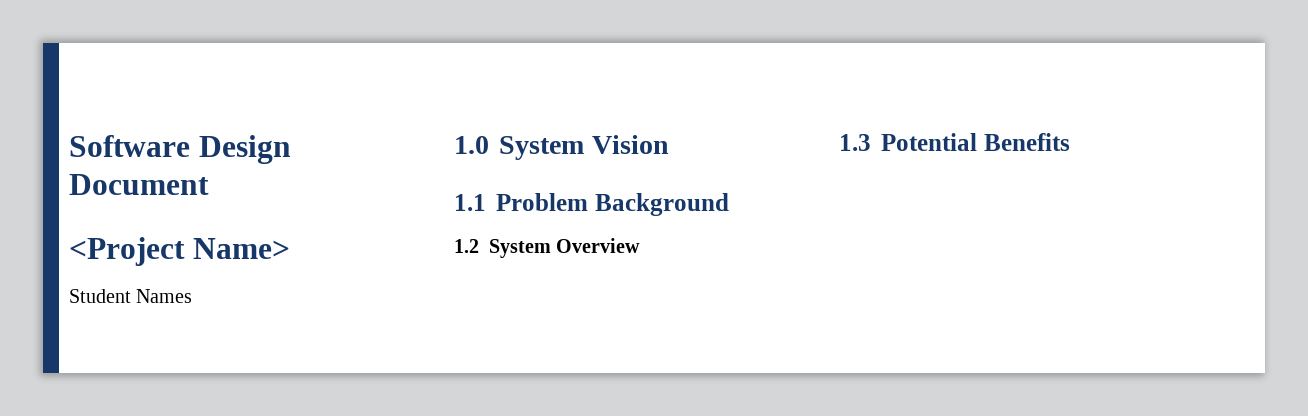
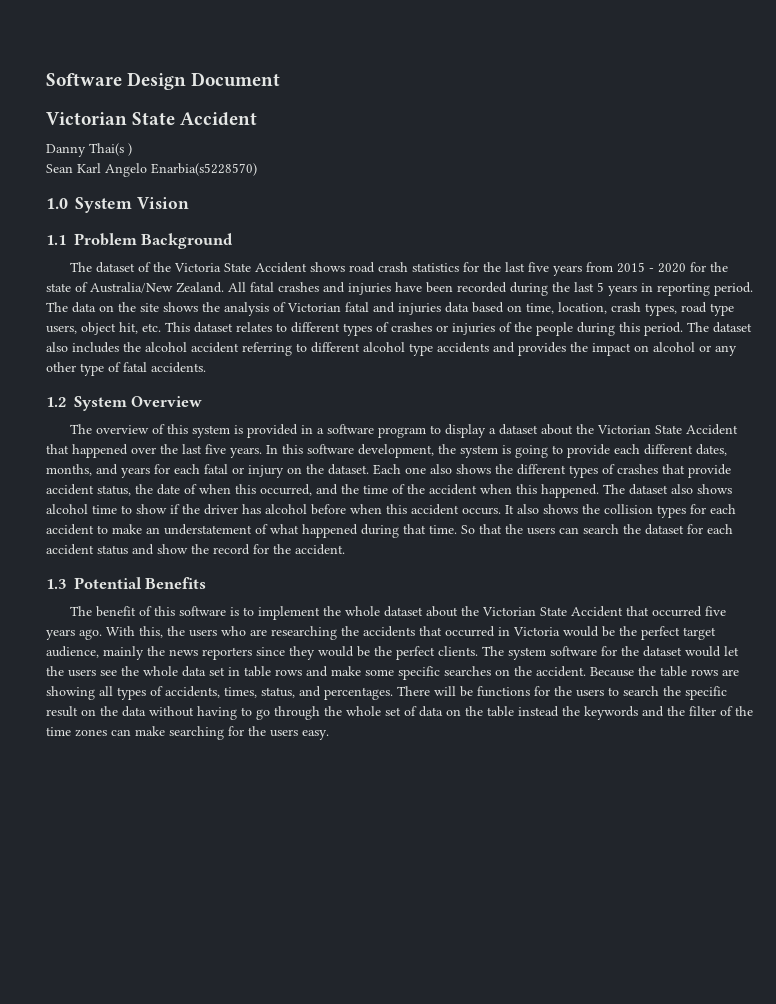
  Software Design Document
- <Project Name>
- Student Names
+ Victorian State Accident
+ Danny Thai(s )
+ Sean Karl Angelo Enarbia(s5228570)
+ The dataset of the Victoria State Accident shows road crash statistics for the last five years from 2015 - 2020 for the state of Australia/New Zealand. All fatal crashes and injuries have been recorded during the last 5 years in reporting period. The data on the site shows the analysis of Victorian fatal and injuries data based on time, location, crash types, road type users, object hit, etc. This dataset relates to different types of crashes or injuries of the people during this period. The dataset also includes the alcohol accident referring to different alcohol type accidents and provides the impact on alcohol or any other type of fatal accidents.
  1.2 System Overview
+ The overview of this system is provided in a software program to display a dataset about the Victorian State Accident that happened over the last five years. In this software development, the system is going to provide each different dates, months, and years for each fatal or injury on the dataset. Each one also shows the different types of crashes that provide accident status, the date of when this occurred, and the time of the accident when this happened. The dataset also shows alcohol time to show if the driver has alcohol before when this accident occurs. It also shows the collision types for each accident to make an understatement of what happened during that time. So that the users can search the dataset for each accident status and show the record for the accident.
  1.3 Potential Benefits
+ The benefit of this software is to implement the whole dataset about the Victorian State Accident that occurred five years ago. With this, the users who are researching the accidents that occurred in Victoria would be the perfect target audience, mainly the news reporters since they would be the perfect clients. The system software for the dataset would let the users see the whole data set in table rows and make some specific searches on the accident. Because the table rows are showing all types of accidents, times, status, and percentages. There will be functions for the users to search the specific result on the data without having to go through the whole set of data on the table instead the keywords and the filter of the time zones can make searching for the users easy.

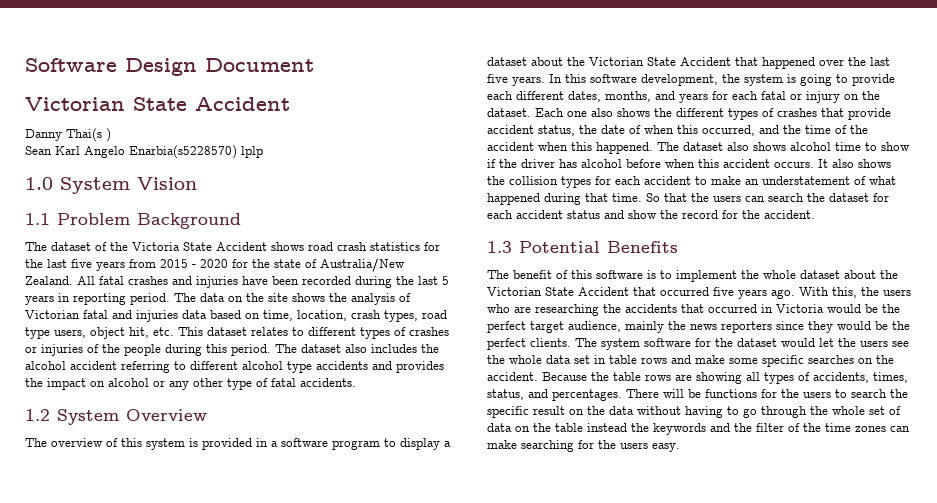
- Sean Karl Angelo Enarbia(s5228570)
+ Sean Karl Angelo Enarbia(s5228570) lplp

